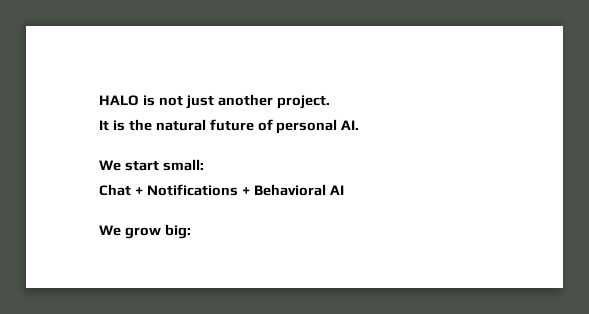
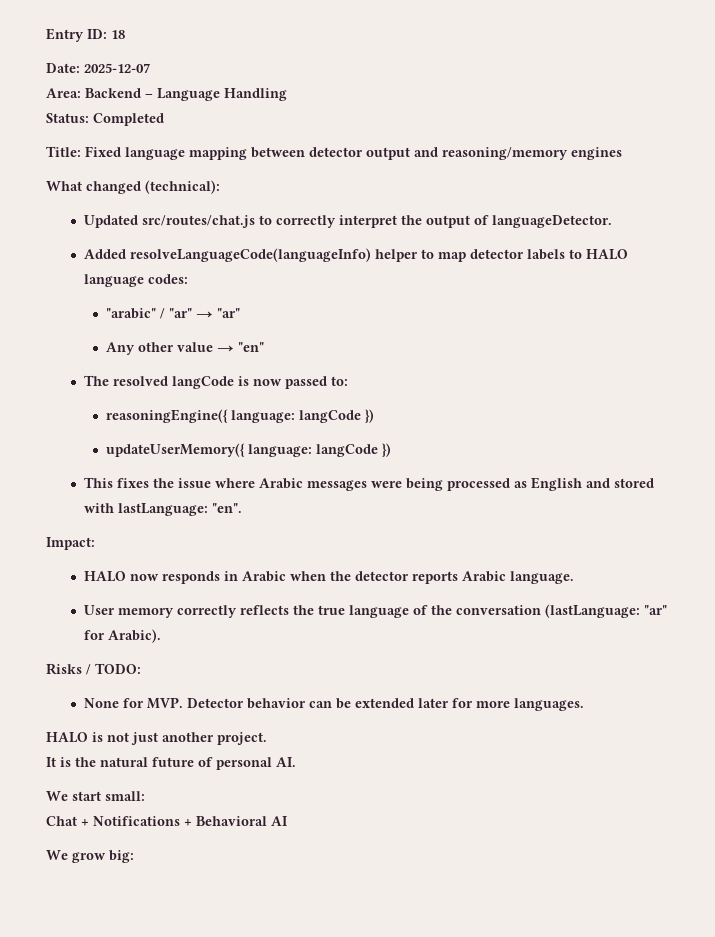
+ Entry ID: 18
+ Date: 2025-12-07
+ Area: Backend – Language Handling
+ Status: Completed
+ Title: Fixed language mapping between detector output and reasoning/memory engines
+ What changed (technical):
+ Updated src/routes/chat.js to correctly interpret the output of languageDetector.
+ Added resolveLanguageCode(languageInfo) helper to map detector labels to HALO language codes:
+ "arabic" / "ar" → "ar"
+ Any other value → "en"
+ The resolved langCode is now passed to:
+ reasoningEngine({ language: langCode })
+ updateUserMemory({ language: langCode })
+ This fixes the issue where Arabic messages were being processed as English and stored with lastLanguage: "en".
+ Impact:
+ HALO now responds in Arabic when the detector reports Arabic language.
+ User memory correctly reflects the true language of the conversation (lastLanguage: "ar" for Arabic).
+ Risks / TODO:
+ None for MVP. Detector behavior can be extended later for more languages.

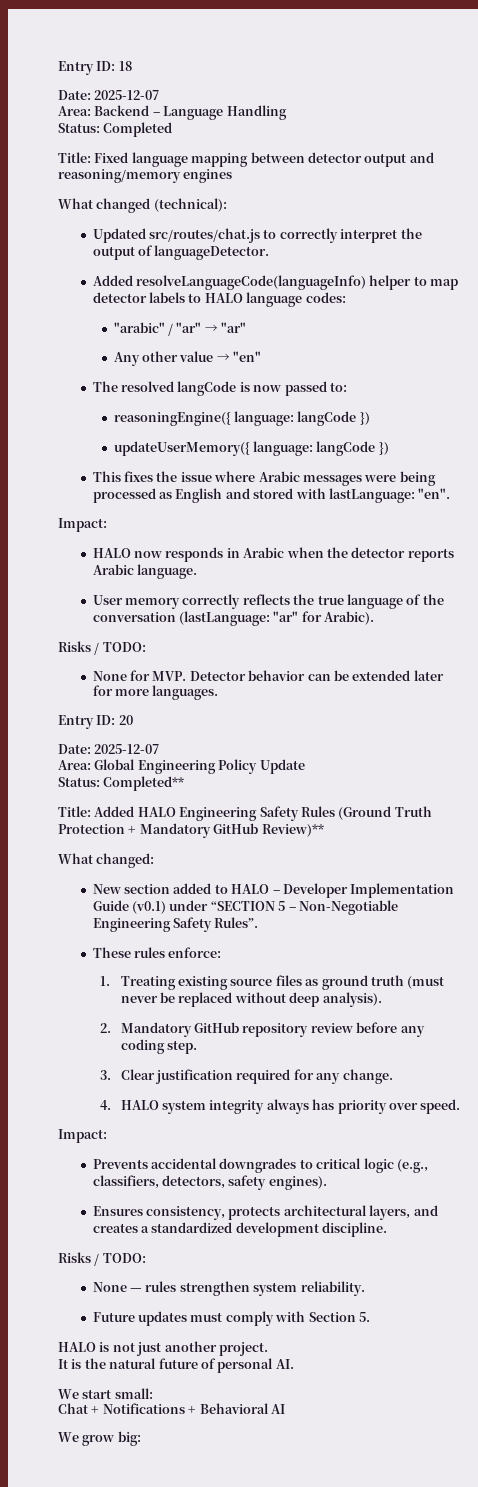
+ Entry ID: 20
+ Date: 2025-12-07
+ Area: Global Engineering Policy Update
+ Status: Completed**
+ Title: Added HALO Engineering Safety Rules (Ground Truth Protection + Mandatory GitHub Review)**
+ What changed:
+ New section added to HALO – Developer Implementation Guide (v0.1) under “SECTION 5 – Non-Negotiable Engineering Safety Rules”.
+ These rules enforce:
+ 1. Treating existing source files as ground truth (must never be replaced without deep analysis).
+ 2. Mandatory GitHub repository review before any coding step.
+ 3. Clear justification required for any change.
+ 4. HALO system integrity always has priority over speed.
+ Impact:
+ Prevents accidental downgrades to critical logic (e.g., classifiers, detectors, safety engines).
+ Ensures consistency, protects architectural layers, and creates a standardized development discipline.
+ Risks / TODO:
+ None — rules strengthen system reliability.
+ Future updates must comply with Section 5.

